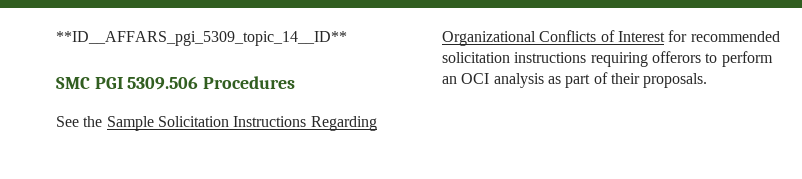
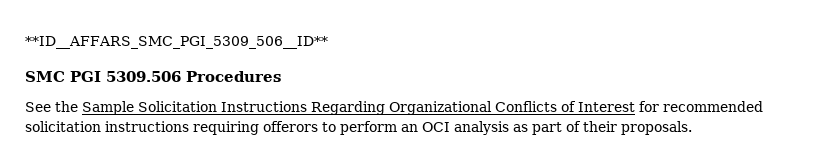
- **ID__AFFARS_pgi_5309_topic_14__ID**
+ **ID__AFFARS_SMC_PGI_5309_506__ID**

